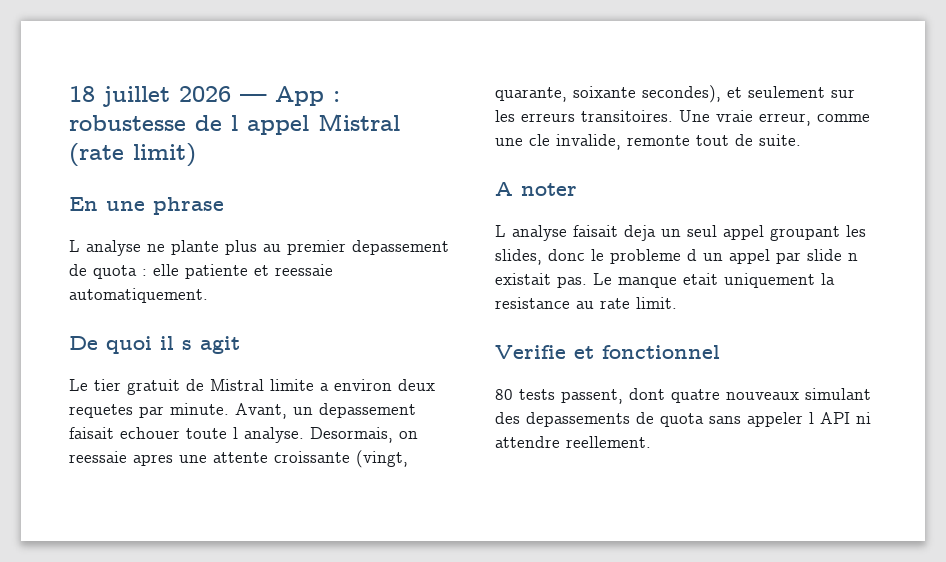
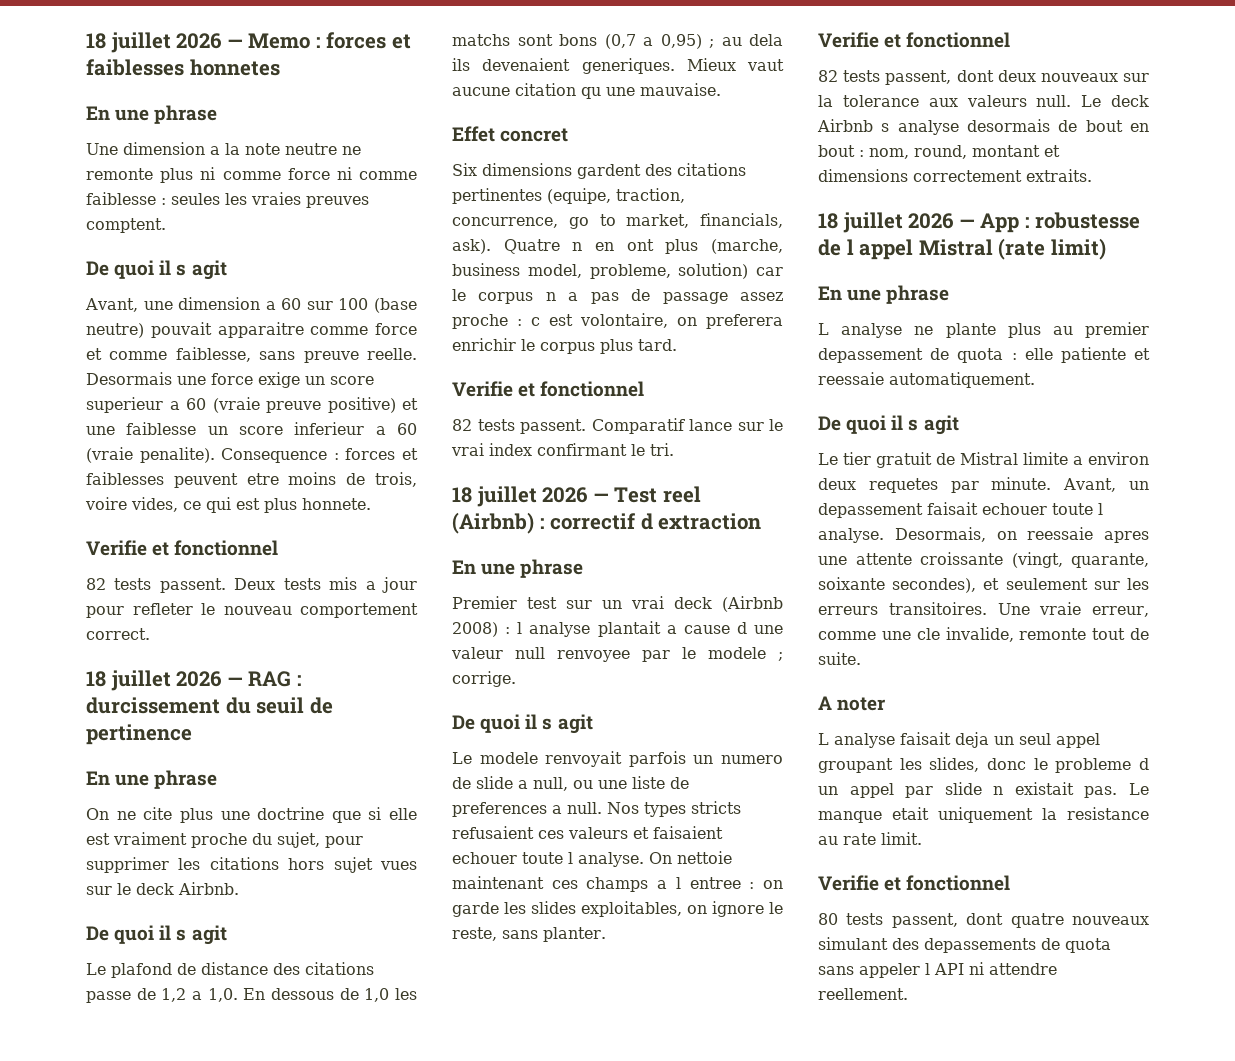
+ 18 juillet 2026 — Memo : forces et faiblesses honnetes
+ En une phrase
+ Une dimension a la note neutre ne remonte plus ni comme force ni comme faiblesse : seules les vraies preuves comptent.
+ De quoi il s agit
+ Avant, une dimension a 60 sur 100 (base neutre) pouvait apparaitre comme force et comme faiblesse, sans preuve reelle. Desormais une force exige un score superieur a 60 (vraie preuve positive) et une faiblesse un score inferieur a 60 (vraie penalite). Consequence : forces et faiblesses peuvent etre moins de trois, voire vides, ce qui est plus honnete.
+ Verifie et fonctionnel
+ 82 tests passent. Deux tests mis a jour pour refleter le nouveau comportement correct.
+ 18 juillet 2026 — RAG : durcissement du seuil de pertinence
+ En une phrase
+ On ne cite plus une doctrine que si elle est vraiment proche du sujet, pour supprimer les citations hors sujet vues sur le deck Airbnb.
+ De quoi il s agit
+ Le plafond de distance des citations passe de 1,2 a 1,0. En dessous de 1,0 les matchs sont bons (0,7 a 0,95) ; au dela ils devenaient generiques. Mieux vaut aucune citation qu une mauvaise.
+ Effet concret
+ Six dimensions gardent des citations pertinentes (equipe, traction, concurrence, go to market, financials, ask). Quatre n en ont plus (marche, business model, probleme, solution) car le corpus n a pas de passage assez proche : c est volontaire, on preferera enrichir le corpus plus tard.
+ Verifie et fonctionnel
+ 82 tests passent. Comparatif lance sur le vrai index confirmant le tri.
+ 18 juillet 2026 — Test reel (Airbnb) : correctif d extraction
+ En une phrase
+ Premier test sur un vrai deck (Airbnb 2008) : l analyse plantait a cause d une valeur null renvoyee par le modele ; corrige.
+ De quoi il s agit
+ Le modele renvoyait parfois un numero de slide a null, ou une liste de preferences a null. Nos types stricts refusaient ces valeurs et faisaient echouer toute l analyse. On nettoie maintenant ces champs a l entree : on garde les slides exploitables, on ignore le reste, sans planter.
+ Verifie et fonctionnel
+ 82 tests passent, dont deux nouveaux sur la tolerance aux valeurs null. Le deck Airbnb s analyse desormais de bout en bout : nom, round, montant et dimensions correctement extraits.

